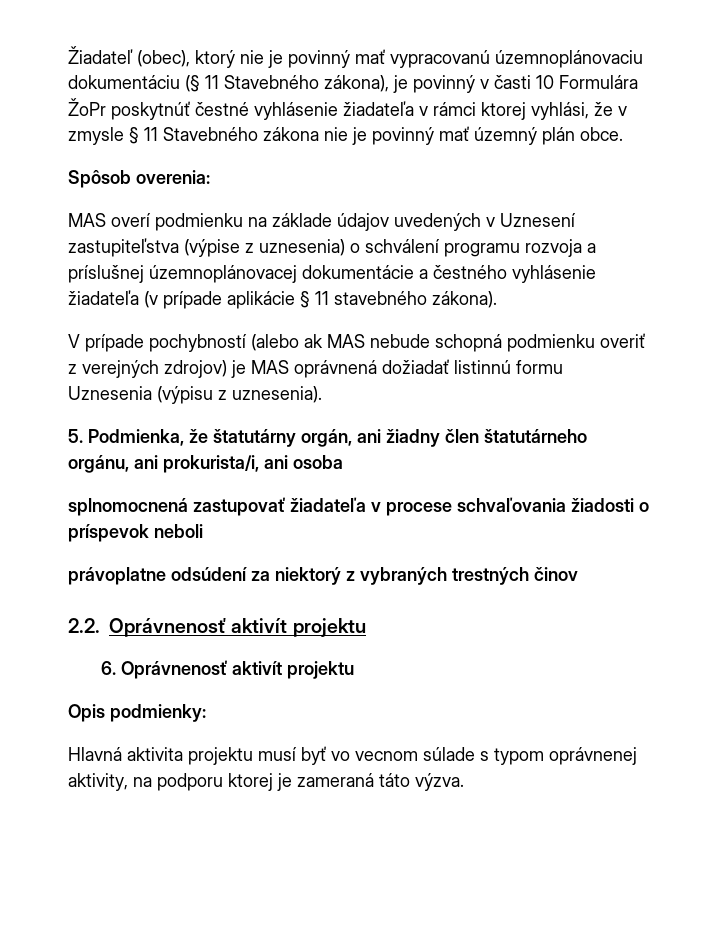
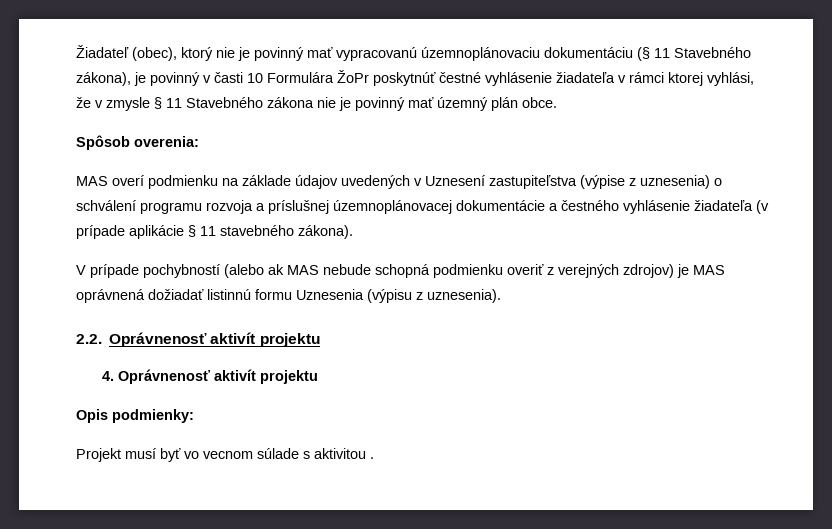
- 5. Podmienka, že štatutárny orgán, ani žiadny člen štatutárneho orgánu, ani prokurista/i, ani osoba
- splnomocnená zastupovať žiadateľa v procese schvaľovania žiadosti o príspevok neboli
- právoplatne odsúdení za niektorý z vybraných trestných činov
- 6. Oprávnenosť aktivít projektu
+ 4. Oprávnenosť aktivít projektu
- Hlavná aktivita projektu musí byť vo vecnom súlade s typom oprávnenej aktivity, na podporu ktorej je zameraná táto výzva.
+ Projekt musí byť vo vecnom súlade s aktivitou .

